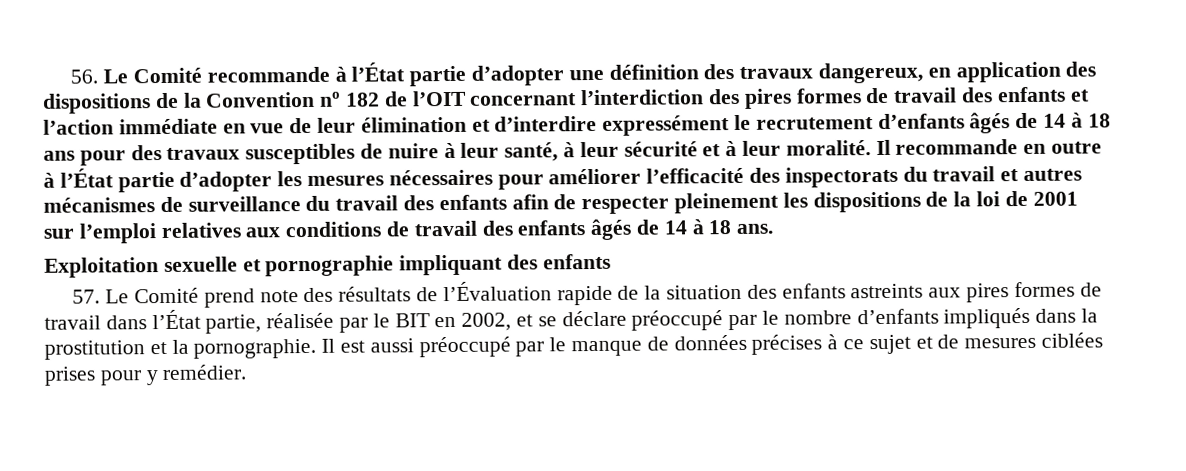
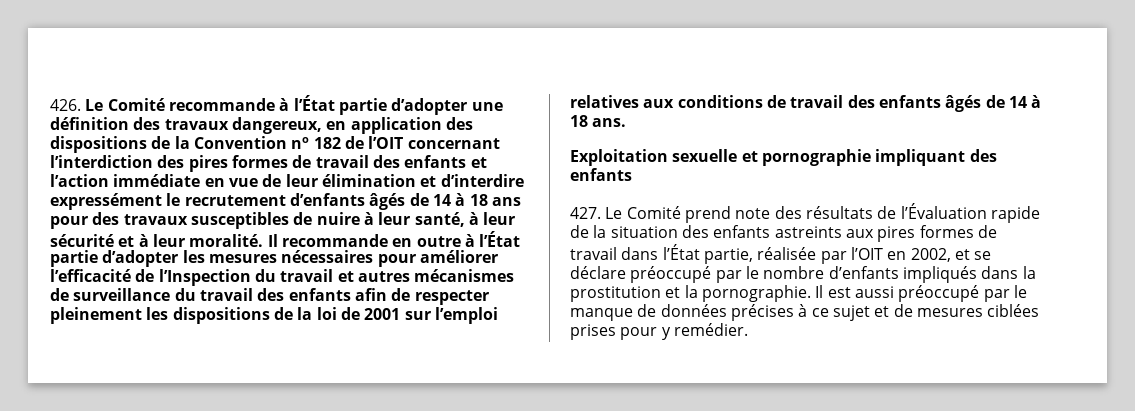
- 56. Le Comité recommande à l’État partie d’adopter une définition des travaux dangereux, en application des dispositions de la Convention no 182 de l’OIT concernant l’interdiction des pires formes de travail des enfants et l’action immédiate en vue de leur élimination et d’interdire expressément le recrutement d’enfants âgés de 14 à 18 ans pour des travaux susceptibles de nuire à leur santé, à leur sécurité et à leur moralité.
+ 426. Le Comité recommande à l’État partie d’adopter une définition des travaux dangereux, en application des dispositions de la Convention no 182 de l’OIT concernant l’interdiction des pires formes de travail des enfants et l’action immédiate en vue de leur élimination et d’interdire expressément le recrutement d’enfants âgés de 14 à 18 ans pour des travaux susceptibles de nuire à leur santé, à leur sécurité et à leur moralité.
- Il recommande en outre à l’État partie d’adopter les mesures nécessaires pour améliorer l’efficacité des inspectorats du travail et autres mécanismes de surveillance du travail des enfants afin de respecter pleinement les dispositions de la loi de 2001 sur l’emploi relatives aux conditions de travail des enfants âgés de 14 à 18 ans.
+ Il recommande en outre à l’État partie d’adopter les mesures nécessaires pour améliorer l’efficacité de l’Inspection du travail et autres mécanismes de surveillance du travail des enfants afin de respecter pleinement les dispositions de la loi de 2001 sur l’emploi relatives aux conditions de travail des enfants âgés de 14 à 18 ans.
- 57. Le Comité prend note des résultats de l’Évaluation rapide de la situation des enfants astreints aux pires formes de travail dans l’État partie, réalisée par le BIT en 2002, et se déclare préoccupé par le nombre d’enfants impliqués dans la prostitution et la pornographie.
+ 427. Le Comité prend note des résultats de l’Évaluation rapide de la situation des enfants astreints aux pires formes de travail dans l’État partie, réalisée par l’OIT en 2002, et se déclare préoccupé par le nombre d’enfants impliqués dans la prostitution et la pornographie.

